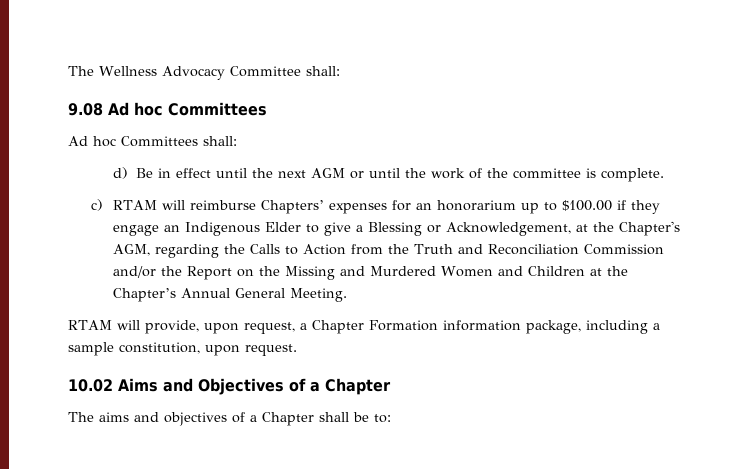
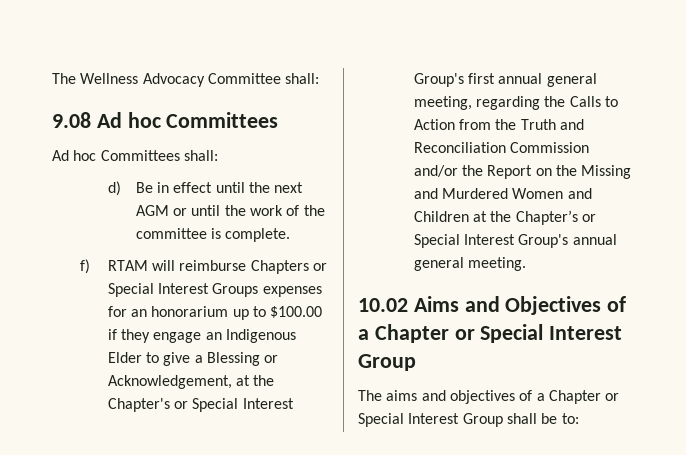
- c) RTAM will reimburse Chapters’ expenses for an honorarium up to $100.00 if they engage an Indigenous Elder to give a Blessing or Acknowledgement, at the Chapter's AGM, regarding the Calls to Action from the Truth and Reconciliation Commission and/or the Report on the Missing and Murdered Women and Children at the Chapter’s Annual General Meeting.
- RTAM will provide, upon request, a Chapter Formation information package, including a sample constitution, upon request.
+ f) RTAM will reimburse Chapters or Special Interest Groups expenses for an honorarium up to $100.00 if they engage an Indigenous Elder to give a Blessing or Acknowledgement, at the Chapter's or Special Interest Group's first annual general meeting, regarding the Calls to Action from the Truth and Reconciliation Commission and/or the Report on the Missing and Murdered Women and Children at the Chapter’s or Special Interest Group's annual general meeting.
- 10.02 Aims and Objectives of a Chapter
+ 10.02 Aims and Objectives of a Chapter or Special Interest Group
- The aims and objectives of a Chapter shall be to:
+ The aims and objectives of a Chapter or Special Interest Group shall be to:

